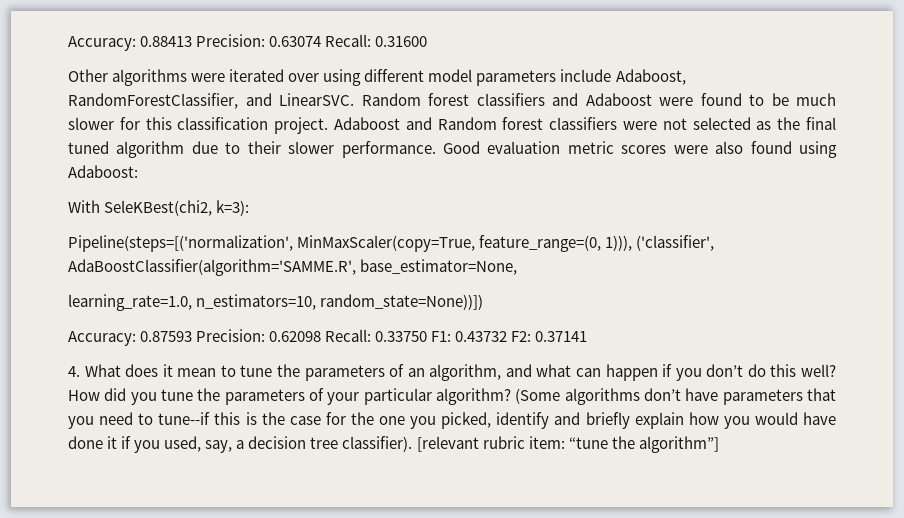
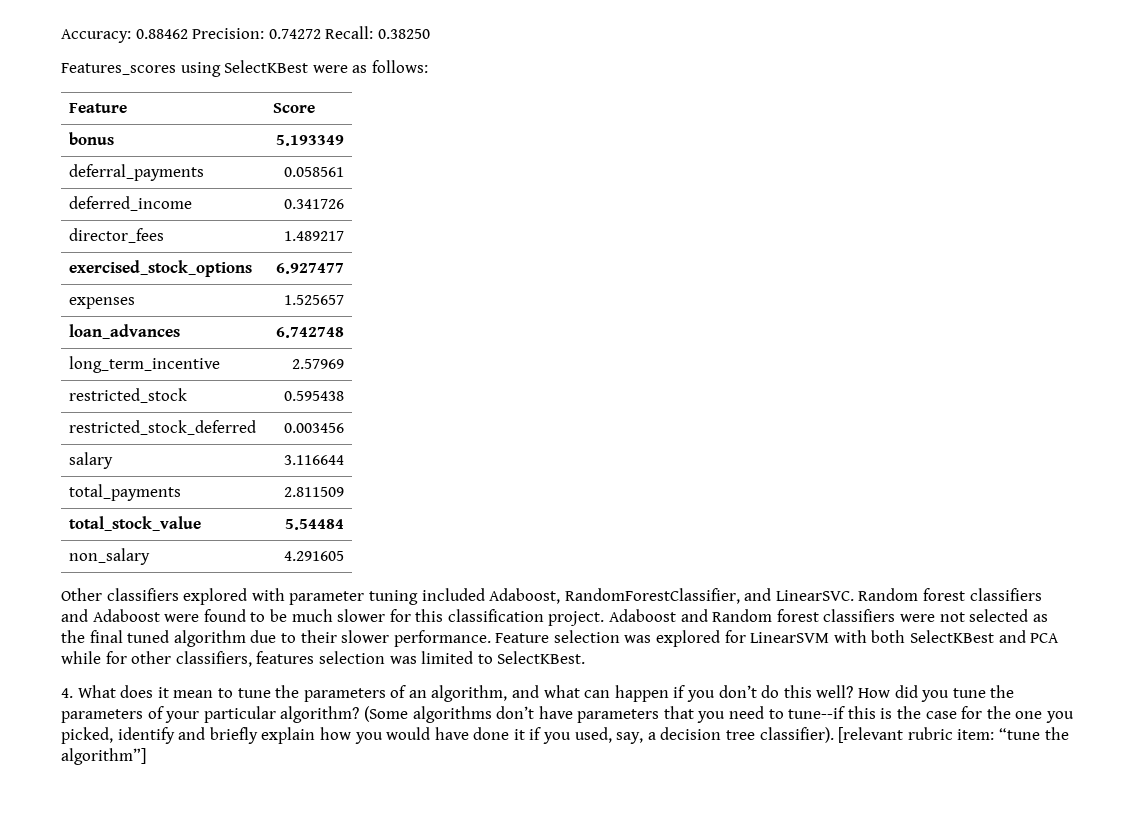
- Accuracy: 0.88413 Precision: 0.63074 Recall: 0.31600
- Other algorithms were iterated over using different model parameters include Adaboost, RandomForestClassifier, and LinearSVC.
+ Accuracy: 0.88462 Precision: 0.74272 Recall: 0.38250
+ Features_scores using SelectKBest were as follows:
+ Feature | Score
+ bonus | 5.193349
+ deferral_payments | 0.058561
+ deferred_income | 0.341726
+ director_fees | 1.489217
+ exercised_stock_options | 6.927477
+ expenses | 1.525657
+ loan_advances | 6.742748
+ long_term_incentive | 2.57969
+ restricted_stock | 0.595438
+ restricted_stock_deferred | 0.003456
+ salary | 3.116644
+ total_payments | 2.811509
+ total_stock_value | 5.54484
+ non_salary | 4.291605
+ Other classifiers explored with parameter tuning included Adaboost, RandomForestClassifier, and LinearSVC.
- Good evaluation metric scores were also found using Adaboost:
- With SeleKBest(chi2, k=3):
- Pipeline(steps=[('normalization', MinMaxScaler(copy=True, feature_range=(0, 1))), ('classifier', AdaBoostClassifier(algorithm='SAMME.R', base_estimator=None,
- learning_rate=1.0, n_estimators=10, random_state=None))])
- Accuracy: 0.87593 Precision: 0.62098 Recall: 0.33750 F1: 0.43732 F2: 0.37141
+ Feature selection was explored for LinearSVM with both SelectKBest and PCA while for other classifiers, features selection was limited to SelectKBest.

